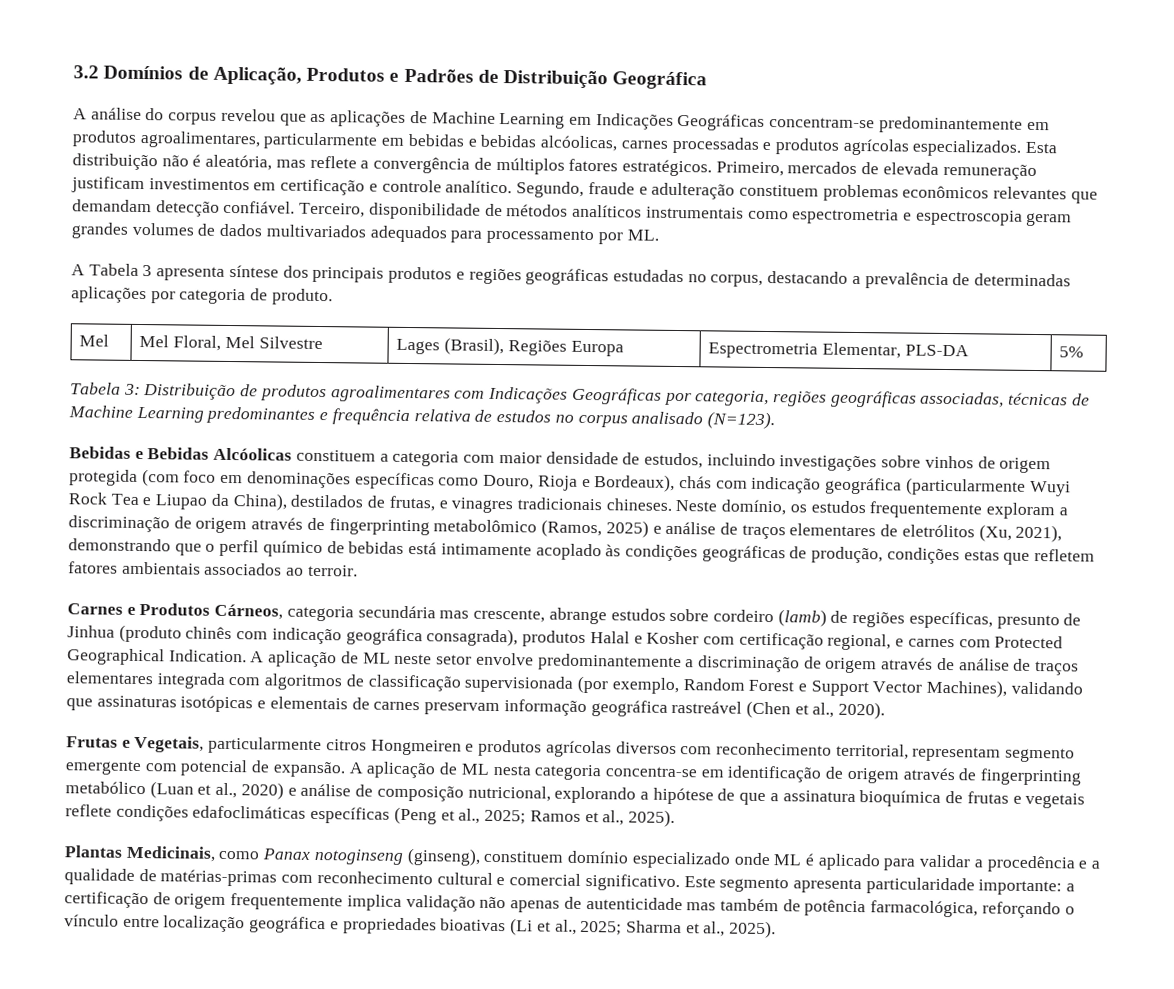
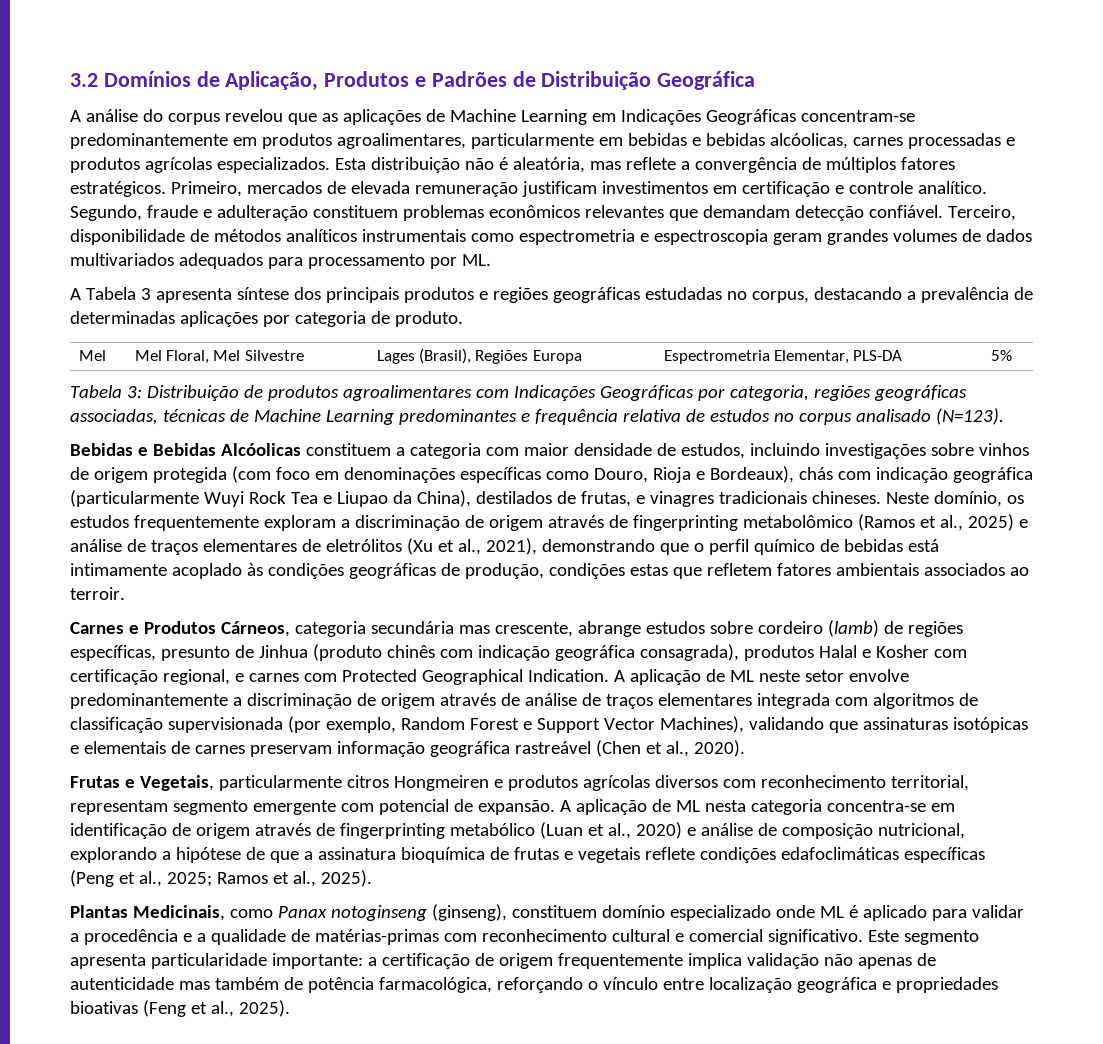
- Neste domínio, os estudos frequentemente exploram a discriminação de origem através de fingerprinting metabolômico (Ramos, 2025) e análise de traços elementares de eletrólitos (Xu, 2021), demonstrando que o perfil químico de bebidas está intimamente acoplado às condições geográficas de produção, condições estas que refletem fatores ambientais associados ao terroir.
+ Neste domínio, os estudos frequentemente exploram a discriminação de origem através de fingerprinting metabolômico (Ramos et al., 2025) e análise de traços elementares de eletrólitos (Xu et al., 2021), demonstrando que o perfil químico de bebidas está intimamente acoplado às condições geográficas de produção, condições estas que refletem fatores ambientais associados ao terroir.
- Este segmento apresenta particularidade importante: a certificação de origem frequentemente implica validação não apenas de autenticidade mas também de potência farmacológica, reforçando o vínculo entre localização geográfica e propriedades bioativas (Li et al., 2025; Sharma et al., 2025).
+ Este segmento apresenta particularidade importante: a certificação de origem frequentemente implica validação não apenas de autenticidade mas também de potência farmacológica, reforçando o vínculo entre localização geográfica e propriedades bioativas (Feng et al., 2025).

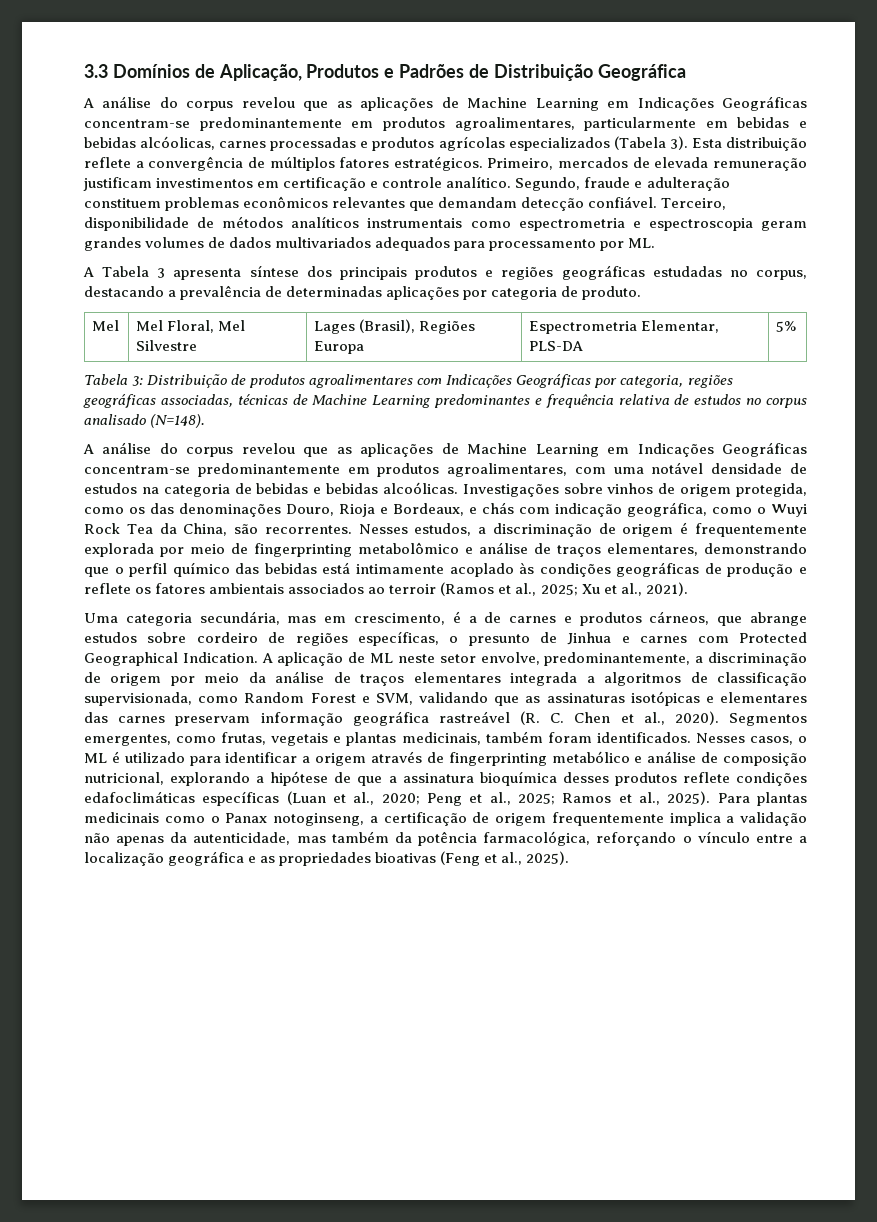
- 3.2 Domínios de Aplicação, Produtos e Padrões de Distribuição Geográfica
+ 3.3 Domínios de Aplicação, Produtos e Padrões de Distribuição Geográfica
- A análise do corpus revelou que as aplicações de Machine Learning em Indicações Geográficas concentram-se predominantemente em produtos agroalimentares, particularmente em bebidas e bebidas alcóolicas, carnes processadas e produtos agrícolas especializados. Esta distribuição não é aleatória, mas reflete a convergência de múltiplos fatores estratégicos.
+ A análise do corpus revelou que as aplicações de Machine Learning em Indicações Geográficas concentram-se predominantemente em produtos agroalimentares, particularmente em bebidas e bebidas alcóolicas, carnes processadas e produtos agrícolas especializados (Tabela 3). Esta distribuição reflete a convergência de múltiplos fatores estratégicos.
- Distribuição de produtos agroalimentares com Indicações Geográficas por categoria, regiões geográficas associadas, técnicas de Machine Learning predominantes e frequência relativa de estudos no corpus analisado (N=123).
- Bebidas e Bebidas Alcóolicas constituem a categoria com maior densidade de estudos, incluindo investigações sobre vinhos de origem protegida (com foco em denominações específicas como Douro, Rioja e Bordeaux), chás com indicação geográfica (particularmente Wuyi Rock Tea e Liupao da China), destilados de frutas, e vinagres tradicionais chineses. Neste domínio, os estudos frequentemente exploram a discriminação de origem através de fingerprinting metabolômico (Ramos et al., 2025) e análise de traços elementares de eletrólitos (Xu et al., 2021), demonstrando que o perfil químico de bebidas está intimamente acoplado às condições geográficas de produção, condições estas que refletem fatores ambientais associados ao terroir.
- Carnes e Produtos Cárneos, categoria secundária mas crescente, abrange estudos sobre cordeiro (lamb) de regiões específicas, presunto de Jinhua (produto chinês com indicação geográfica consagrada), produtos Halal e Kosher com certificação regional, e carnes com Protected Geographical Indication.
+ Distribuição de produtos agroalimentares com Indicações Geográficas por categoria, regiões geográficas associadas, técnicas de Machine Learning predominantes e frequência relativa de estudos no corpus analisado (N=148).
+ A análise do corpus revelou que as aplicações de Machine Learning em Indicações Geográficas concentram-se predominantemente em produtos agroalimentares, com uma notável densidade de estudos na categoria de bebidas e bebidas alcoólicas. Investigações sobre vinhos de origem protegida, como os das denominações Douro, Rioja e Bordeaux, e chás com indicação geográfica, como o Wuyi Rock Tea da China, são recorrentes. Nesses estudos, a discriminação de origem é frequentemente explorada por meio de fingerprinting metabolômico e análise de traços elementares, demonstrando que o perfil químico das bebidas está intimamente acoplado às condições geográficas de produção e reflete os fatores ambientais associados ao terroir (Ramos et al., 2025; Xu et al., 2021).
+ Uma categoria secundária, mas em crescimento, é a de carnes e produtos cárneos, que abrange estudos sobre cordeiro de regiões específicas, o presunto de Jinhua e carnes com Protected Geographical Indication.
- A aplicação de ML neste setor envolve predominantemente a discriminação de origem através de análise de traços elementares integrada com algoritmos de classificação supervisionada (por exemplo, Random Forest e Support Vector Machines), validando que assinaturas isotópicas e elementais de carnes preservam informação geográfica rastreável (Chen et al., 2020).
- Frutas e Vegetais, particularmente citros Hongmeiren e produtos agrícolas diversos com reconhecimento territorial, representam segmento emergente com potencial de expansão. A aplicação de ML nesta categoria concentra-se em identificação de origem através de fingerprinting metabólico (Luan et al., 2020) e análise de composição nutricional, explorando a hipótese de que a assinatura bioquímica de frutas e vegetais reflete condições edafoclimáticas específicas (Peng et al., 2025;
+ A aplicação de ML neste setor envolve, predominantemente, a discriminação de origem por meio da análise de traços elementares integrada a algoritmos de classificação supervisionada, como Random Forest e SVM, validando que as assinaturas isotópicas e elementares das carnes preservam informação geográfica rastreável (R. C. Chen et al., 2020). Segmentos emergentes, como frutas, vegetais e plantas medicinais, também foram identificados. Nesses casos, o ML é utilizado para identificar a origem através de fingerprinting metabólico e análise de composição nutricional, explorando a hipótese de que a assinatura bioquímica desses produtos reflete condições edafoclimáticas específicas (Luan et al., 2020; Peng et al., 2025;
- Ramos et al., 2025).
- Plantas Medicinais, como Panax notoginseng (ginseng), constituem domínio especializado onde ML é aplicado para validar a procedência e a qualidade de matérias-primas com reconhecimento cultural e comercial significativo. Este segmento apresenta particularidade importante: a certificação de origem frequentemente implica validação não apenas de autenticidade mas também de potência farmacológica, reforçando o vínculo entre localização geográfica e propriedades bioativas (Feng et al., 2025).
+ Ramos et al., 2025). Para plantas medicinais como o Panax notoginseng, a certificação de origem frequentemente implica a validação não apenas da autenticidade, mas também da potência farmacológica, reforçando o vínculo entre a localização geográfica e as propriedades bioativas (Feng et al., 2025).

